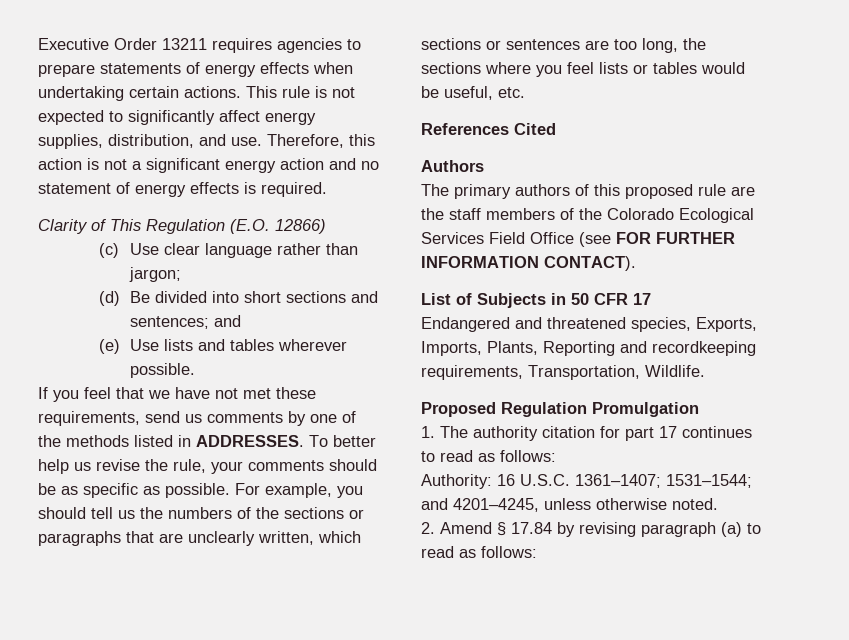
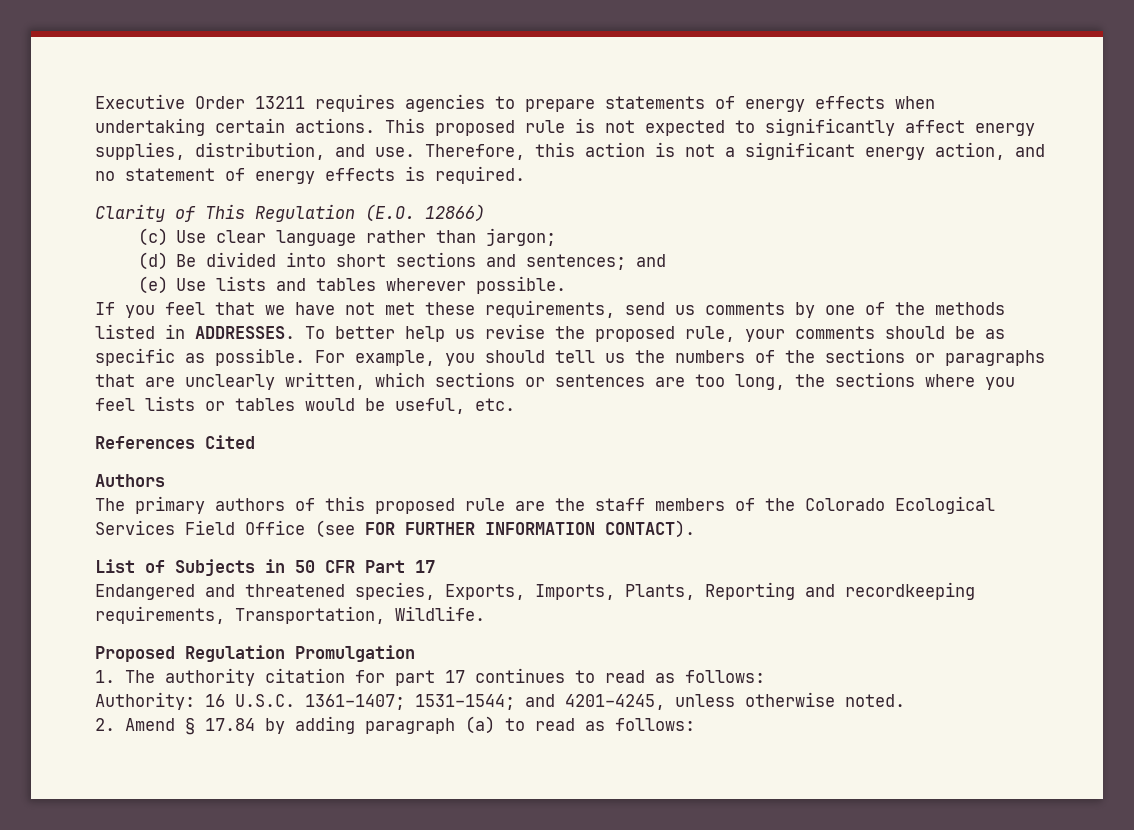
- This rule is not expected to significantly affect energy supplies, distribution, and use.
+ This proposed rule is not expected to significantly affect energy supplies, distribution, and use.
- Therefore, this action is not a significant energy action and no statement of energy effects is required.
+ Therefore, this action is not a significant energy action, and no statement of energy effects is required.
- To better help us revise the rule, your comments should be as specific as possible.
+ To better help us revise the proposed rule, your comments should be as specific as possible.
- List of Subjects in 50 CFR 17
+ List of Subjects in 50 CFR Part 17
- 2. Amend § 17.84 by revising paragraph (a) to read as follows:
+ 2. Amend § 17.84 by adding paragraph (a) to read as follows:

